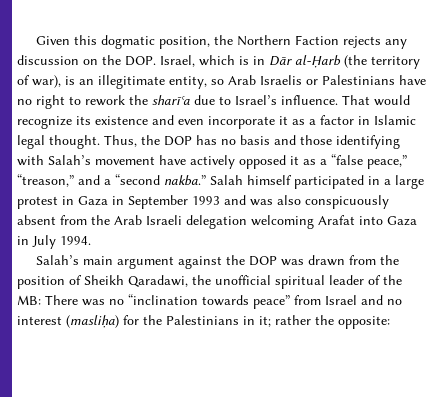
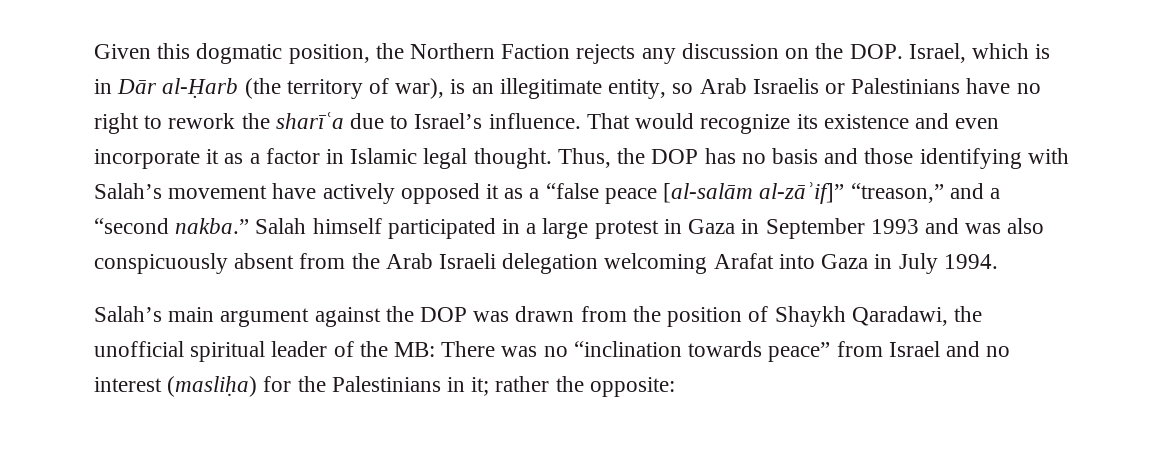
- Thus, the DOP has no basis and those identifying with Salah’s movement have actively opposed it as a “false peace,” “treason,” and a “second nakba.”
+ Thus, the DOP has no basis and those identifying with Salah’s movement have actively opposed it as a “false peace [al-salām al-zāʾif]” “treason,” and a “second nakba.”
- Salah’s main argument against the DOP was drawn from the position of Sheikh Qaradawi, the unofficial spiritual leader of the MB: There was no “inclination towards peace” from Israel and no interest (masliḥa) for the Palestinians in it; rather the opposite:
+ Salah’s main argument against the DOP was drawn from the position of Shaykh Qaradawi, the unofficial spiritual leader of the MB: There was no “inclination towards peace” from Israel and no interest (masliḥa) for the Palestinians in it; rather the opposite:

